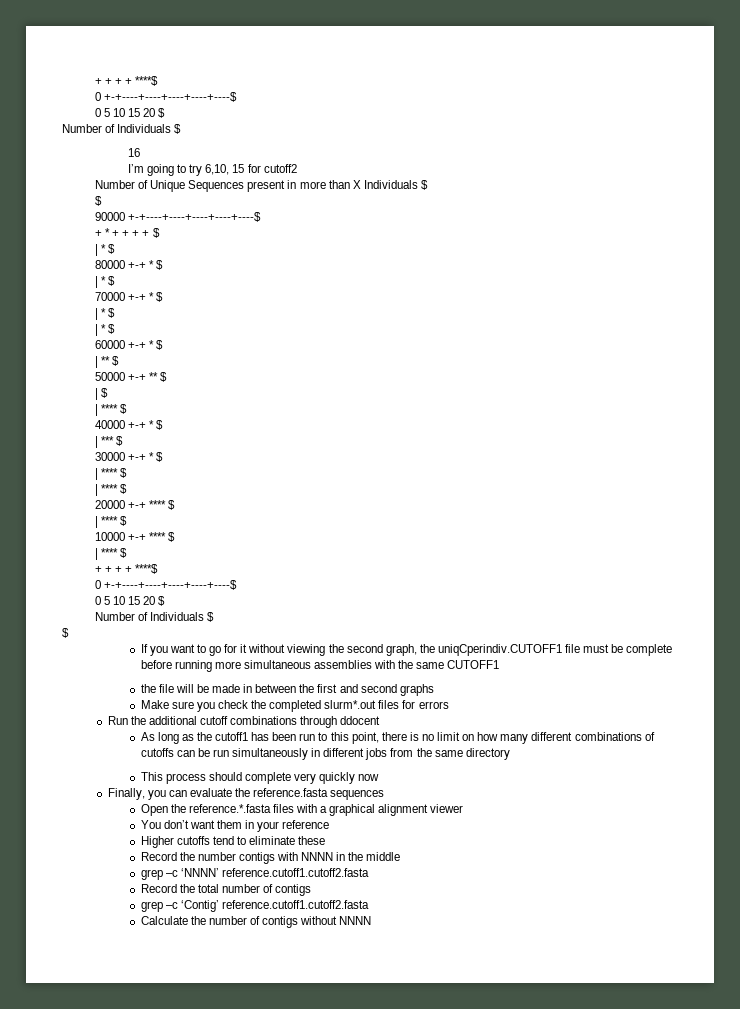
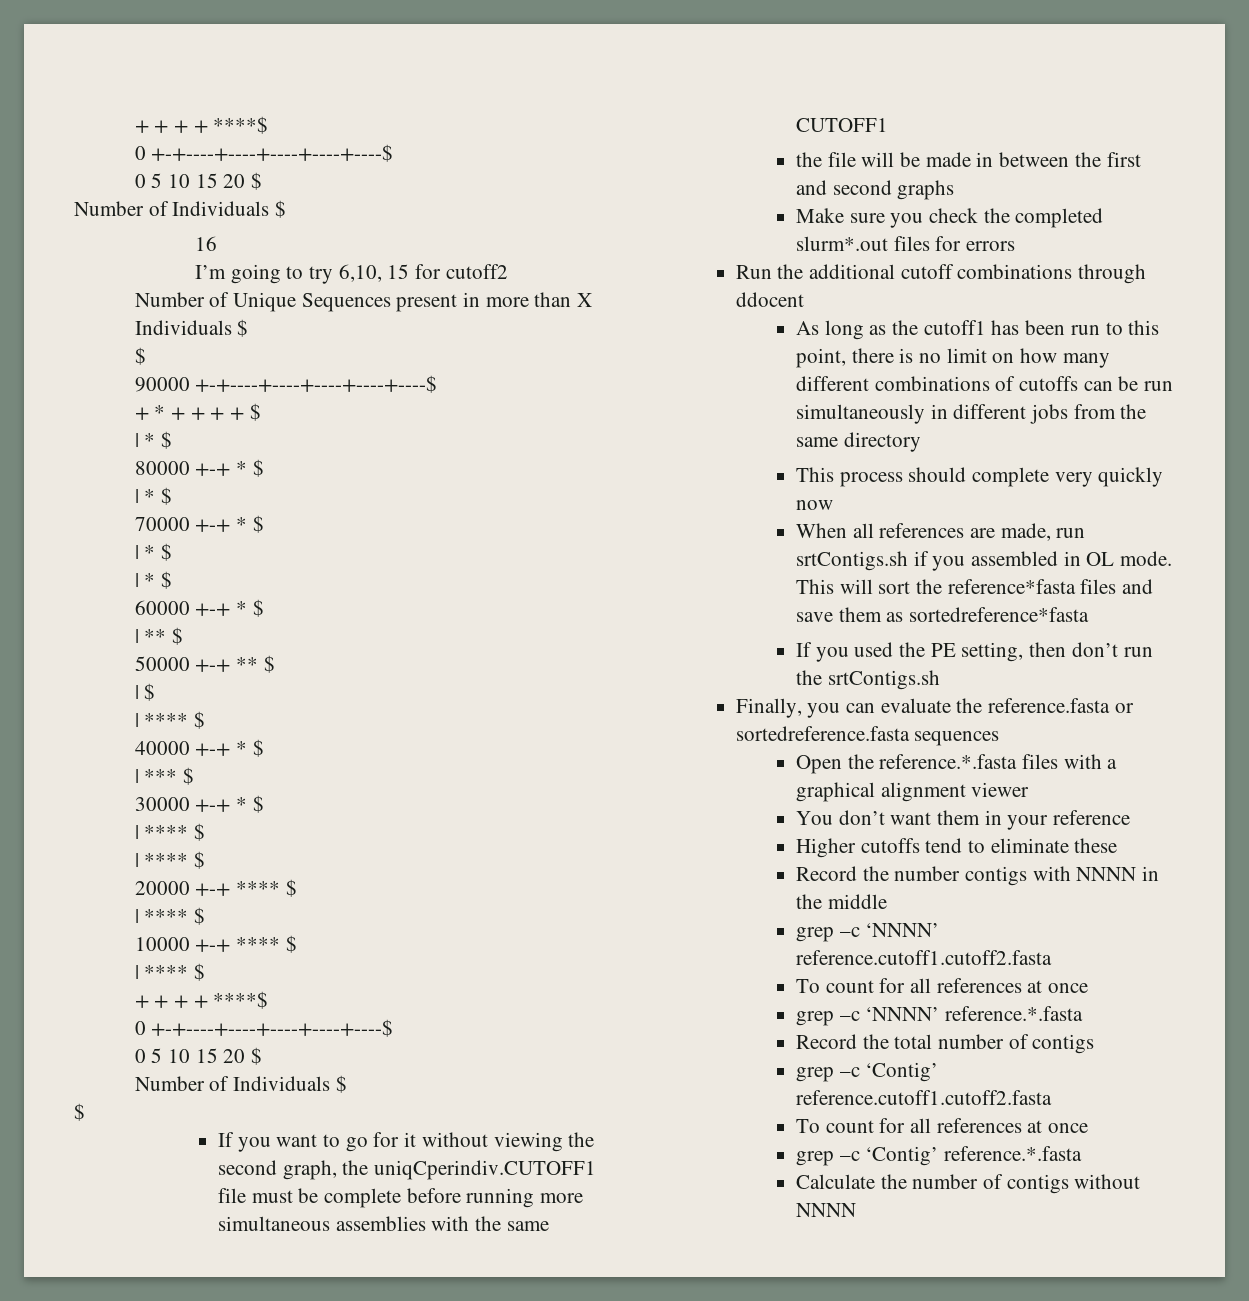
+ When all references are made, run srtContigs.sh if you assembled in OL mode. This will sort the reference*fasta files and save them as sortedreference*fasta
+ If you used the PE setting, then don’t run the srtContigs.sh
- Finally, you can evaluate the reference.fasta sequences
+ Finally, you can evaluate the reference.fasta or sortedreference.fasta sequences
  grep –c ‘NNNN’ reference.cutoff1.cutoff2.fasta
+ To count for all references at once
+ grep –c ‘NNNN’ reference.*.fasta
  grep –c ‘Contig’ reference.cutoff1.cutoff2.fasta
+ To count for all references at once
+ grep –c ‘Contig’ reference.*.fasta

